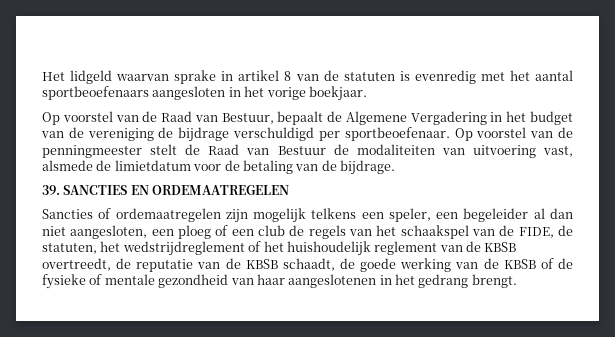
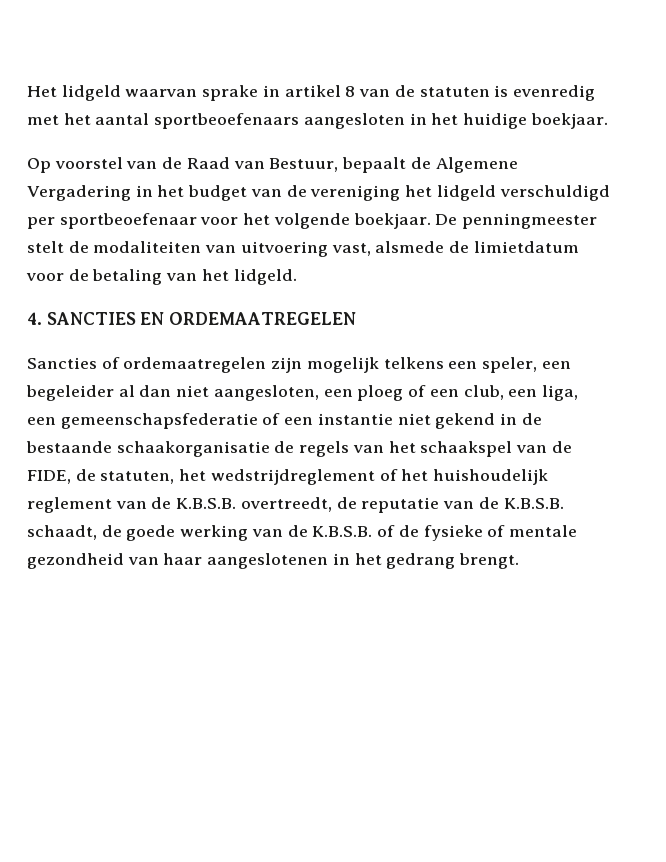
- Het lidgeld waarvan sprake in artikel 8 van de statuten is evenredig met het aantal sportbeoefenaars aangesloten in het vorige boekjaar.
+ Het lidgeld waarvan sprake in artikel 8 van de statuten is evenredig met het aantal sportbeoefenaars aangesloten in het huidige boekjaar.
- Op voorstel van de Raad van Bestuur, bepaalt de Algemene Vergadering in het budget van de vereniging de bijdrage verschuldigd per sportbeoefenaar. Op voorstel van de penningmeester stelt de Raad van Bestuur de modaliteiten van uitvoering vast, alsmede de limietdatum voor de betaling van de bijdrage.
- 39. SANCTIES EN ORDEMAATREGELEN
+ Op voorstel van de Raad van Bestuur, bepaalt de Algemene Vergadering in het budget van de vereniging het lidgeld verschuldigd per sportbeoefenaar voor het volgende boekjaar. De penningmeester stelt de modaliteiten van uitvoering vast, alsmede de limietdatum voor de betaling van het lidgeld.
+ 4. SANCTIES EN ORDEMAATREGELEN
- Sancties of ordemaatregelen zijn mogelijk telkens een speler, een begeleider al dan niet aangesloten, een ploeg of een club de regels van het schaakspel van de FIDE, de statuten, het wedstrijdreglement of het huishoudelijk reglement van de KBSB overtreedt, de reputatie van de KBSB schaadt, de goede werking van de KBSB of de fysieke of mentale gezondheid van haar aangeslotenen in het gedrang brengt.
+ Sancties of ordemaatregelen zijn mogelijk telkens een speler, een begeleider al dan niet aangesloten, een ploeg of een club, een liga, een gemeenschapsfederatie of een instantie niet gekend in de bestaande schaakorganisatie de regels van het schaakspel van de FIDE, de statuten, het wedstrijdreglement of het huishoudelijk reglement van de K.B.S.B. overtreedt, de reputatie van de K.B.S.B. schaadt, de goede werking van de K.B.S.B. of de fysieke of mentale gezondheid van haar aangeslotenen in het gedrang brengt.

